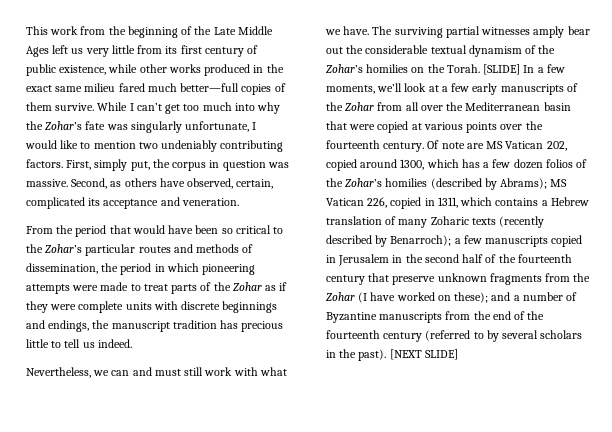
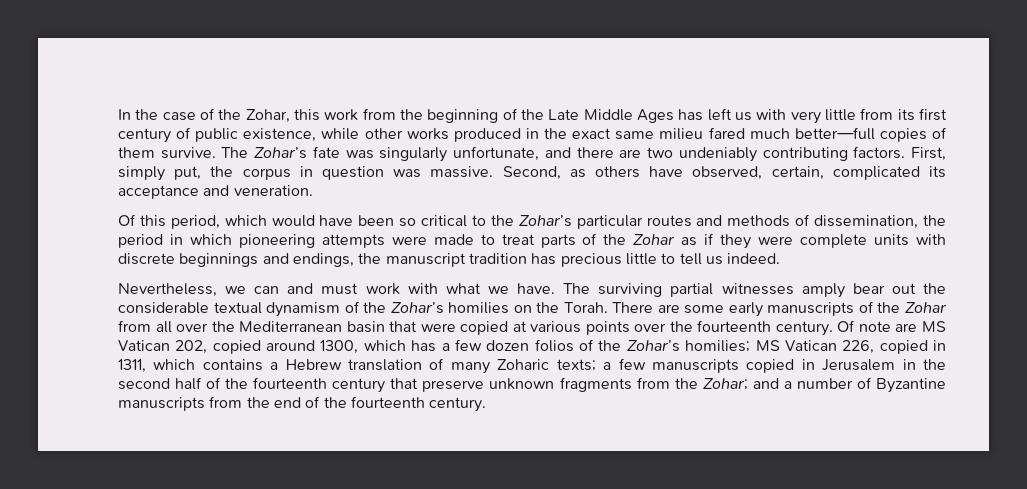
- This work from the beginning of the Late Middle Ages left us very little from its first century of public existence, while other works produced in the exact same milieu fared much better—full copies of them survive.
+ In the case of the Zohar, this work from the beginning of the Late Middle Ages has left us with very little from its first century of public existence, while other works produced in the exact same milieu fared much better—full copies of them survive.
- While I can’t get too much into why the Zohar’s fate was singularly unfortunate, I would like to mention two undeniably contributing factors.
+ The Zohar’s fate was singularly unfortunate, and there are two undeniably contributing factors.
- From the period that would have been so critical to the Zohar’s particular routes and methods of dissemination, the period in which pioneering attempts were made to treat parts of the Zohar as if they were complete units with discrete beginnings and endings, the manuscript tradition has precious little to tell us indeed.
+ Of this period, which would have been so critical to the Zohar’s particular routes and methods of dissemination, the period in which pioneering attempts were made to treat parts of the Zohar as if they were complete units with discrete beginnings and endings, the manuscript tradition has precious little to tell us indeed.
- Nevertheless, we can and must still work with what we have.
+ Nevertheless, we can and must work with what we have.
- [SLIDE] In a few moments, we’ll look at a few early manuscripts of the Zohar from all over the Mediterranean basin that were copied at various points over the fourteenth century.
+ There are some early manuscripts of the Zohar from all over the Mediterranean basin that were copied at various points over the fourteenth century.
- Of note are MS Vatican 202, copied around 1300, which has a few dozen folios of the Zohar’s homilies (described by Abrams);
+ Of note are MS Vatican 202, copied around 1300, which has a few dozen folios of the Zohar’s homilies;
- MS Vatican 226, copied in 1311, which contains a Hebrew translation of many Zoharic texts (recently described by Benarroch);
+ MS Vatican 226, copied in 1311, which contains a Hebrew translation of many Zoharic texts;
- a few manuscripts copied in Jerusalem in the second half of the fourteenth century that preserve unknown fragments from the Zohar (I have worked on these);
+ a few manuscripts copied in Jerusalem in the second half of the fourteenth century that preserve unknown fragments from the Zohar;
- and a number of Byzantine manuscripts from the end of the fourteenth century (referred to by several scholars in the past). [NEXT SLIDE]
+ and a number of Byzantine manuscripts from the end of the fourteenth century.

